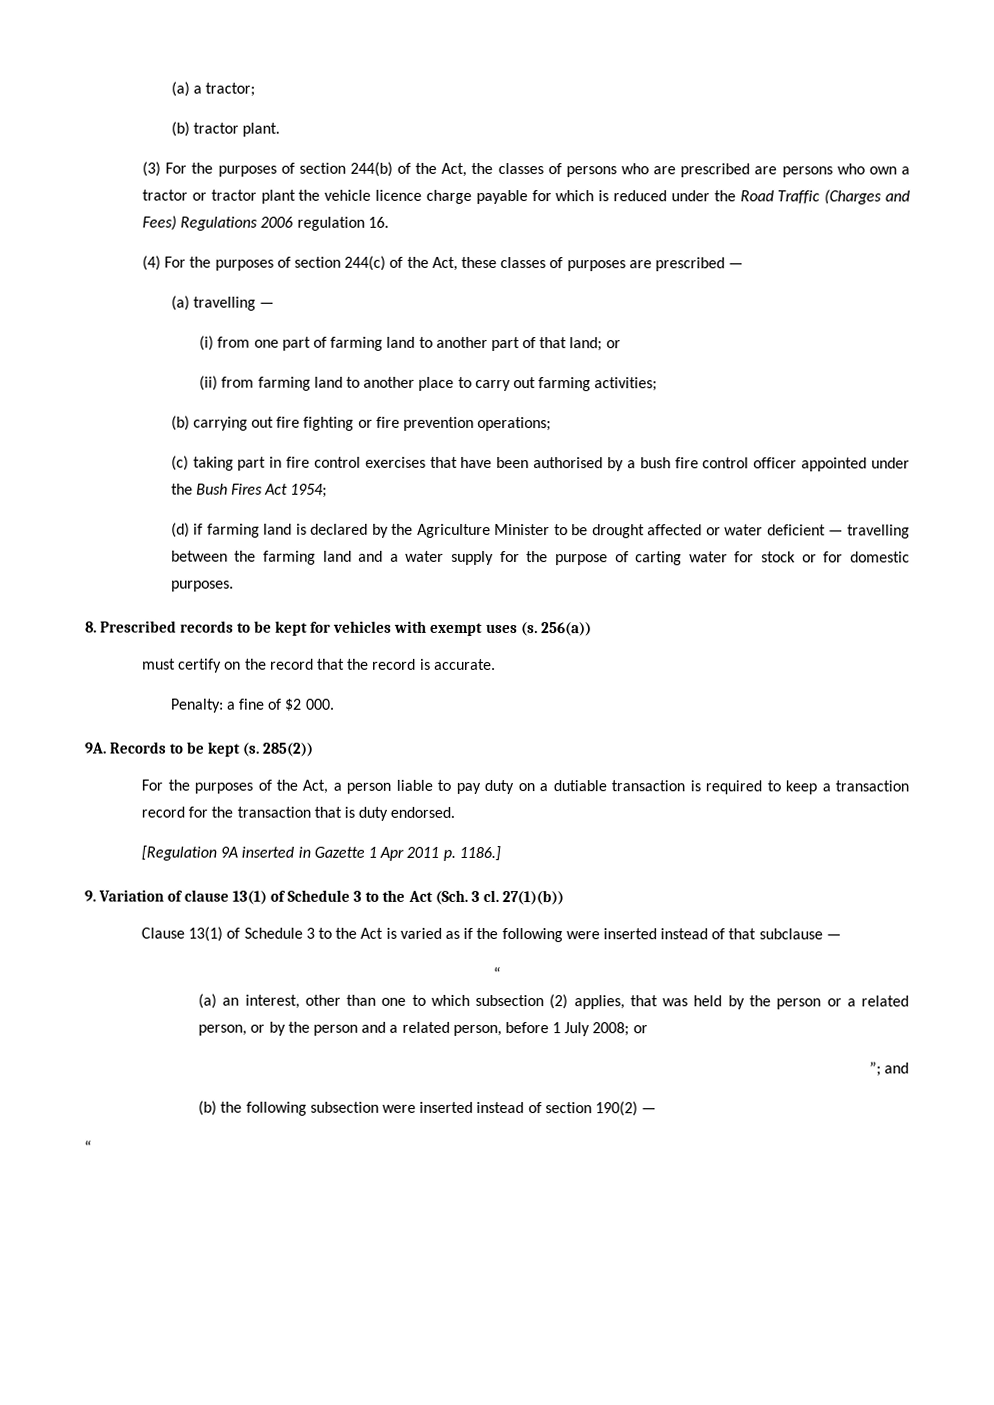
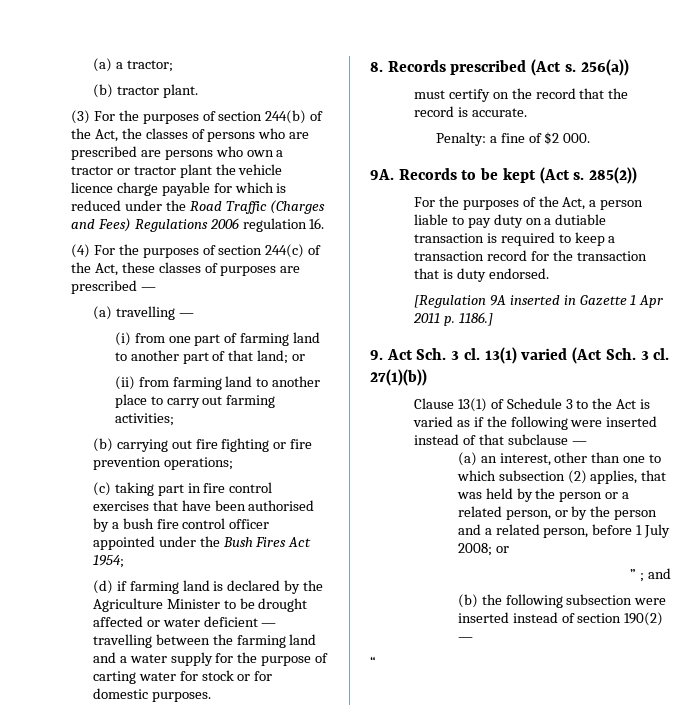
- 8. Prescribed records to be kept for vehicles with exempt uses (s.
+ 8. Records prescribed (Act s.
- Records to be kept (s.
+ Records to be kept (Act s.
- 9. Variation of clause 13(1) of Schedule 3 to the Act (Sch. 3 cl.
+ 9. Act Sch. 3 cl. 13(1) varied (Act Sch. 3 cl.
  Clause 13(1) of Schedule 3 to the Act is varied as if the following were inserted instead of that subclause —
- “
- ”; and
+ ” ; and

